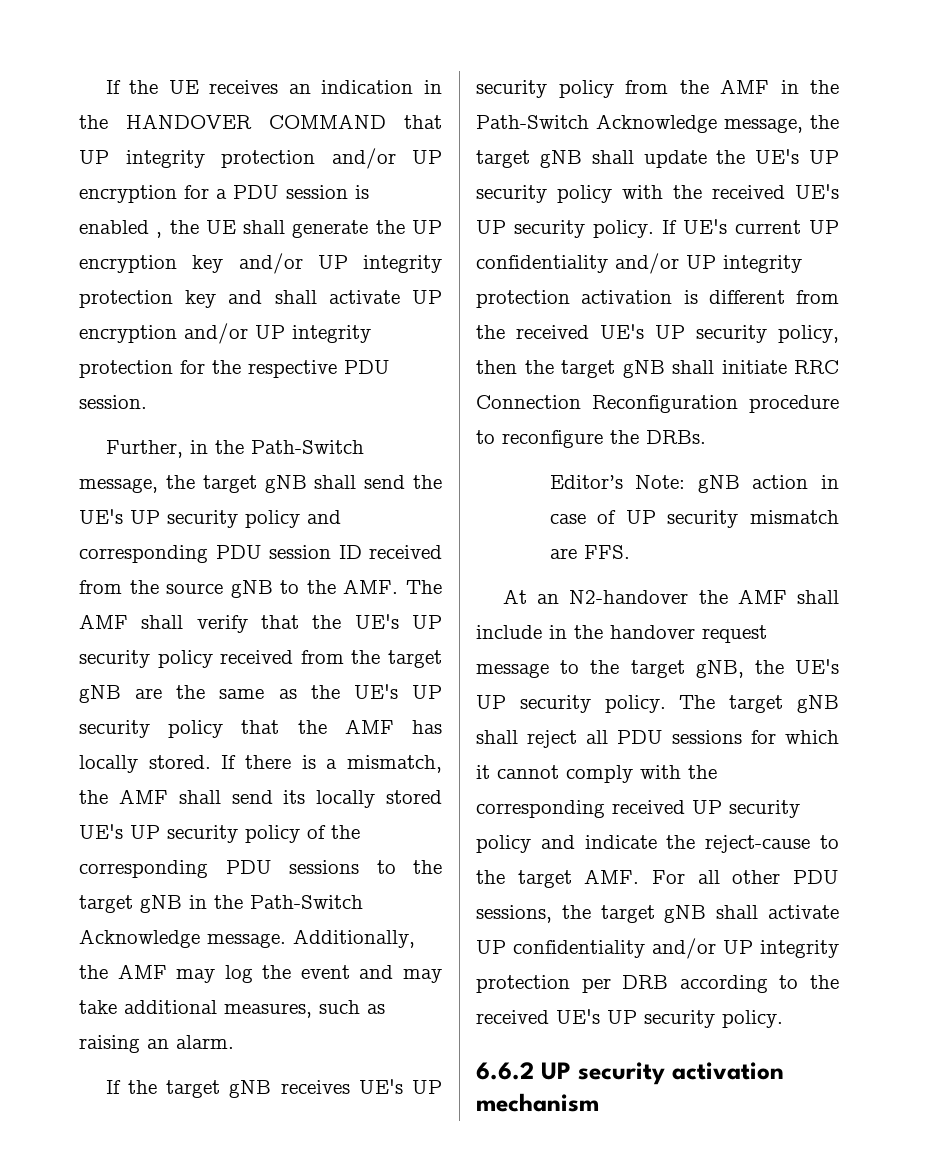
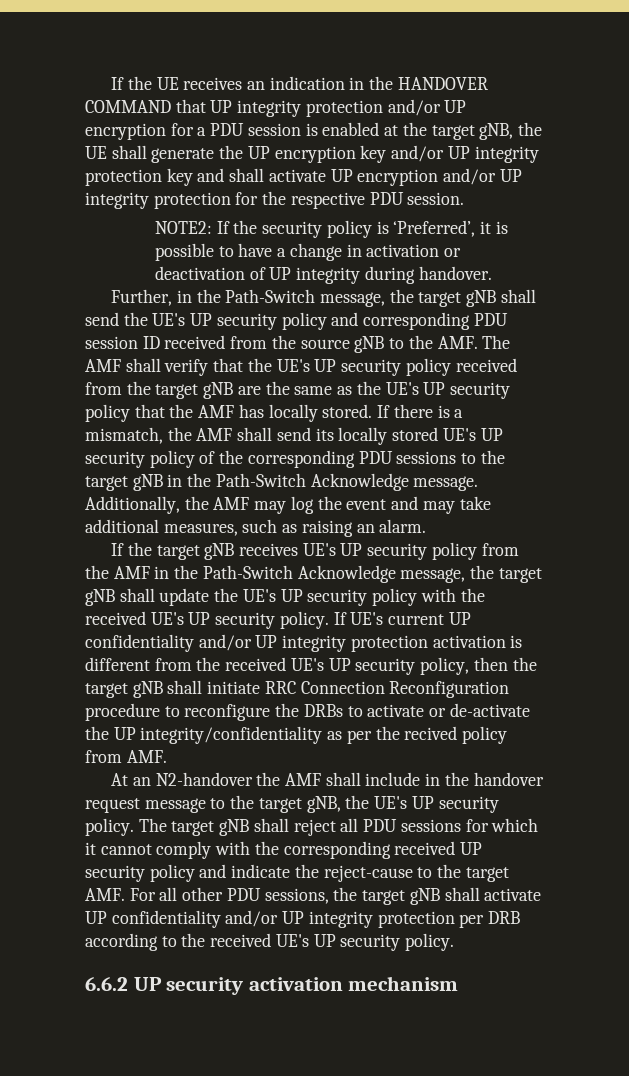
- If the UE receives an indication in the HANDOVER COMMAND that UP integrity protection and/or UP encryption for a PDU session is enabled , the UE shall generate the UP encryption key and/or UP integrity protection key and shall activate UP encryption and/or UP integrity protection for the respective PDU session.
+ If the UE receives an indication in the HANDOVER COMMAND that UP integrity protection and/or UP encryption for a PDU session is enabled at the target gNB, the UE shall generate the UP encryption key and/or UP integrity protection key and shall activate UP encryption and/or UP integrity protection for the respective PDU session.
+ NOTE2: If the security policy is ‘Preferred’, it is possible to have a change in activation or deactivation of UP integrity during handover.
- If UE's current UP confidentiality and/or UP integrity protection activation is different from the received UE's UP security policy, then the target gNB shall initiate RRC Connection Reconfiguration procedure to reconfigure the DRBs.
- Editor’s Note: gNB action in case of UP security mismatch are FFS.
+ If UE's current UP confidentiality and/or UP integrity protection activation is different from the received UE's UP security policy, then the target gNB shall initiate RRC Connection Reconfiguration procedure to reconfigure the DRBs to activate or de-activate the UP integrity/confidentiality as per the recived policy from AMF.

